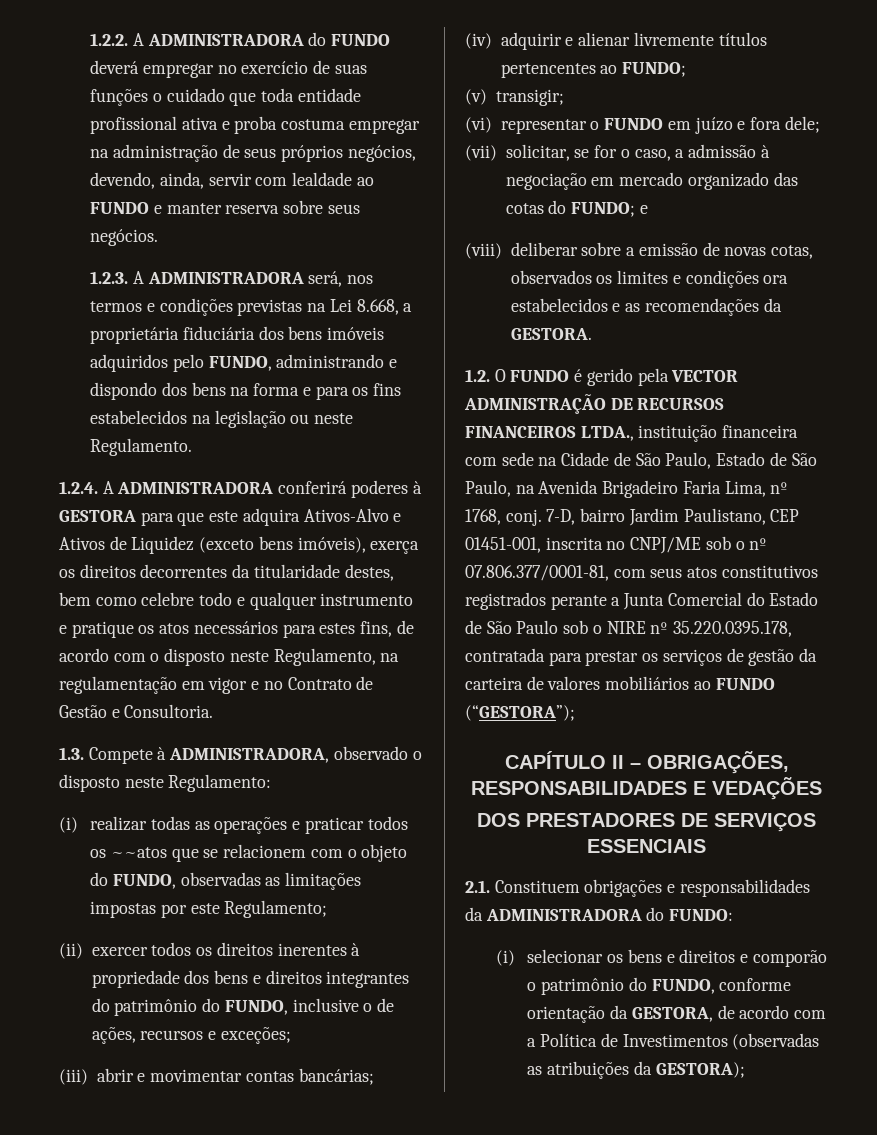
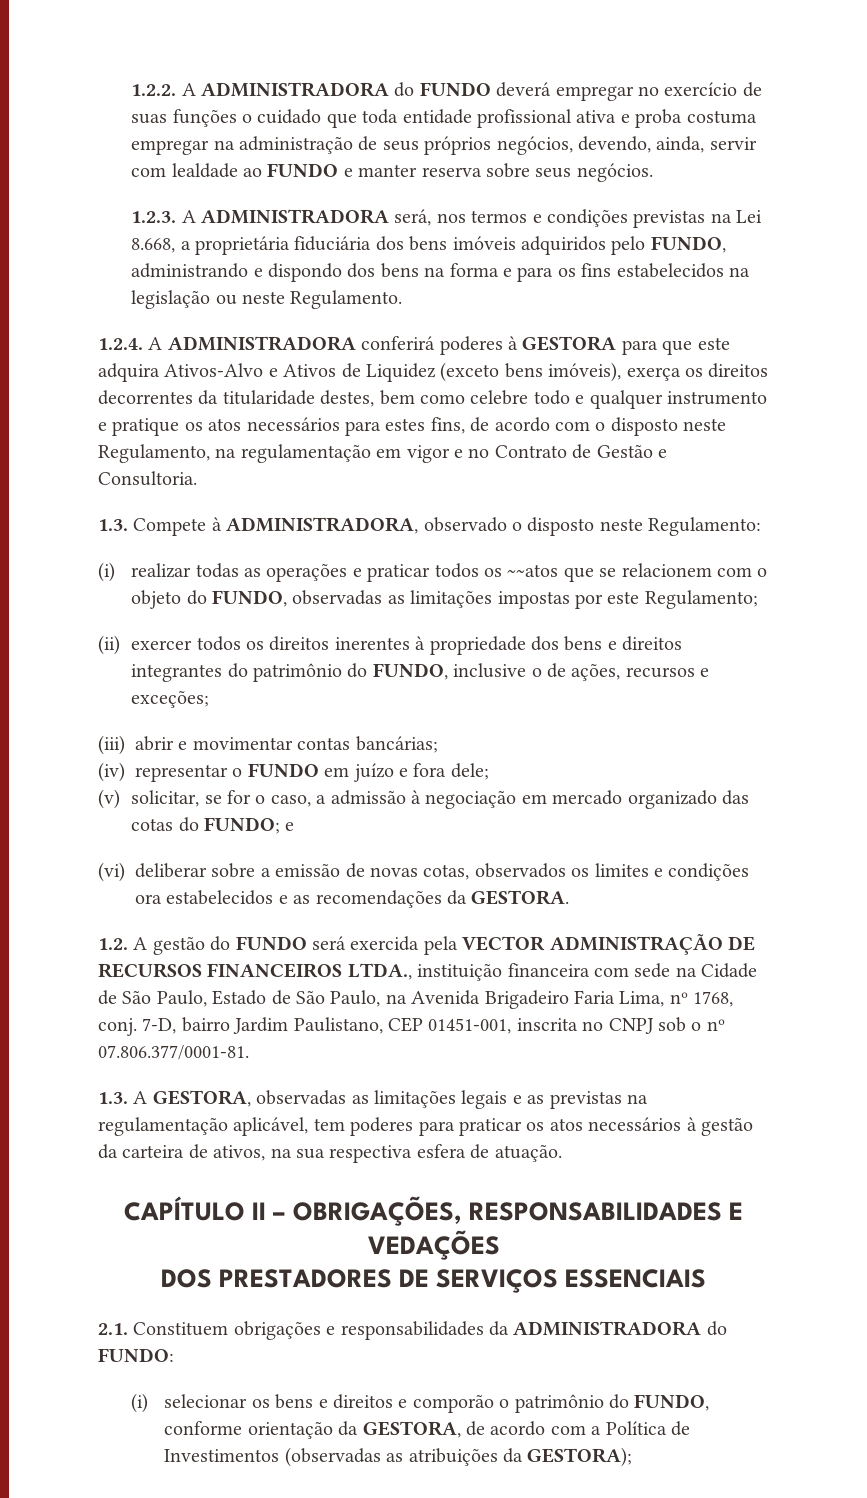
- (iv) adquirir e alienar livremente títulos pertencentes ao FUNDO;
- (v) transigir;
- (vi) representar o FUNDO em juízo e fora dele;
+ (iv) representar o FUNDO em juízo e fora dele;
- (vii) solicitar, se for o caso, a admissão à negociação em mercado organizado das cotas do FUNDO; e
+ (v) solicitar, se for o caso, a admissão à negociação em mercado organizado das cotas do FUNDO; e
- (viii) deliberar sobre a emissão de novas cotas, observados os limites e condições ora estabelecidos e as recomendações da GESTORA.
+ (vi) deliberar sobre a emissão de novas cotas, observados os limites e condições ora estabelecidos e as recomendações da GESTORA.
- 1.2. O FUNDO é gerido pela VECTOR ADMINISTRAÇÃO DE RECURSOS FINANCEIROS LTDA., instituição financeira com sede na Cidade de São Paulo, Estado de São Paulo, na Avenida Brigadeiro Faria Lima, nº 1768, conj.
+ 1.2. A gestão do FUNDO será exercida pela VECTOR ADMINISTRAÇÃO DE RECURSOS FINANCEIROS LTDA., instituição financeira com sede na Cidade de São Paulo, Estado de São Paulo, na Avenida Brigadeiro Faria Lima, nº 1768, conj.
- 7-D, bairro Jardim Paulistano, CEP 01451-001, inscrita no CNPJ/ME sob o nº 07.806.377/0001-81, com seus atos constitutivos registrados perante a Junta Comercial do Estado de São Paulo sob o NIRE nº 35.220.0395.178, contratada para prestar os serviços de gestão da carteira de valores mobiliários ao FUNDO (“GESTORA”);
+ 7-D, bairro Jardim Paulistano, CEP 01451-001, inscrita no CNPJ sob o nº 07.806.377/0001-81.
+ 1.3. A GESTORA, observadas as limitações legais e as previstas na regulamentação aplicável, tem poderes para praticar os atos necessários à gestão da carteira de ativos, na sua respectiva esfera de atuação.

